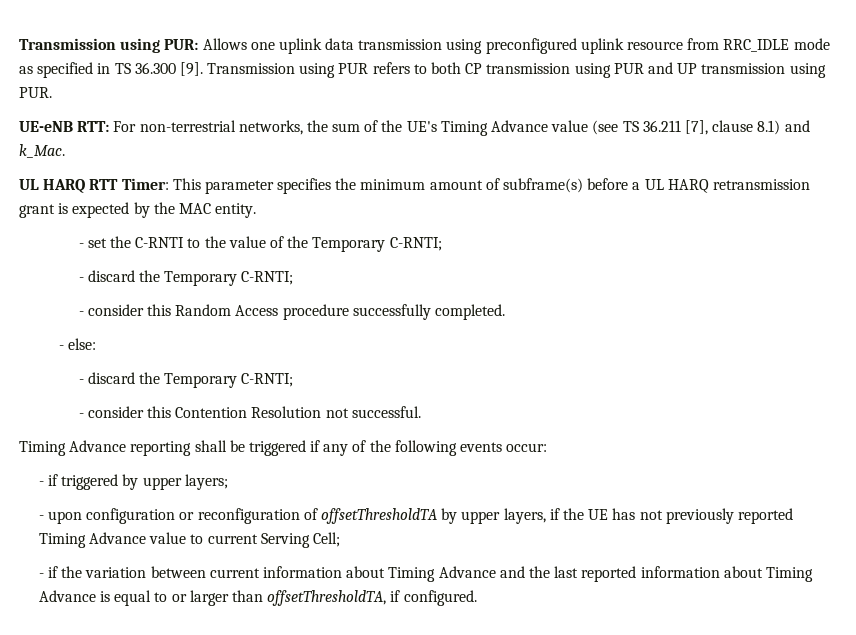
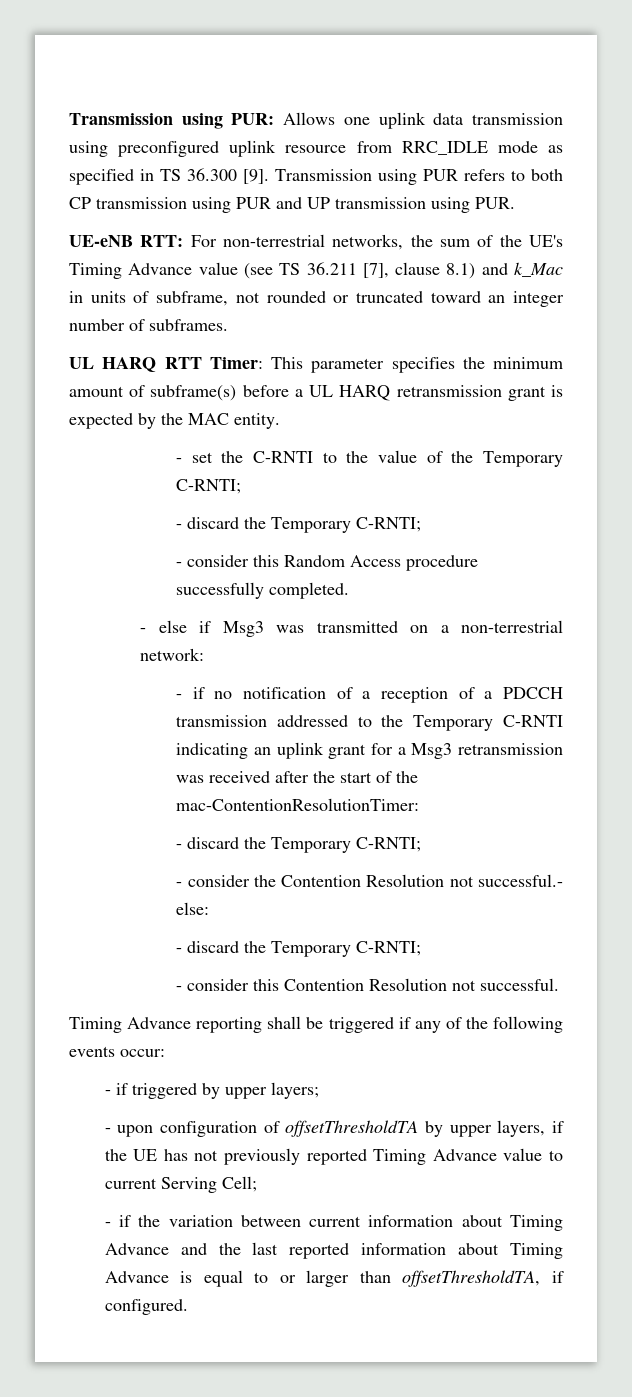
- UE-eNB RTT: For non-terrestrial networks, the sum of the UE's Timing Advance value (see TS 36.211 [7], clause 8.1) and k_Mac.
+ UE-eNB RTT: For non-terrestrial networks, the sum of the UE's Timing Advance value (see TS 36.211 [7], clause 8.1) and k_Mac in units of subframe, not rounded or truncated toward an integer number of subframes.
- - else:
+ - else if Msg3 was transmitted on a non-terrestrial network:
+ - if no notification of a reception of a PDCCH transmission addressed to the Temporary C-RNTI indicating an uplink grant for a Msg3 retransmission was received after the start of the mac-ContentionResolutionTimer:
+ - discard the Temporary C-RNTI;
+ - consider the Contention Resolution not successful.- else:
- - upon configuration or reconfiguration of offsetThresholdTA by upper layers, if the UE has not previously reported Timing Advance value to current Serving Cell;
+ - upon configuration of offsetThresholdTA by upper layers, if the UE has not previously reported Timing Advance value to current Serving Cell;

